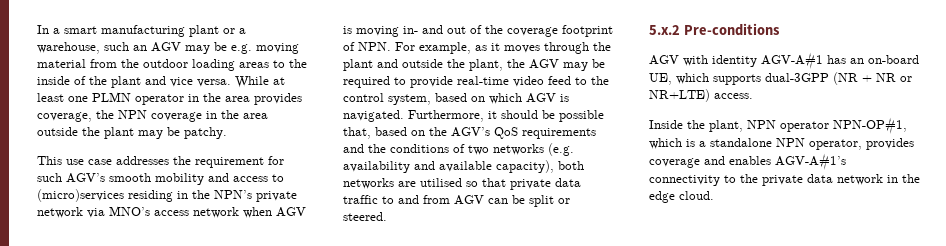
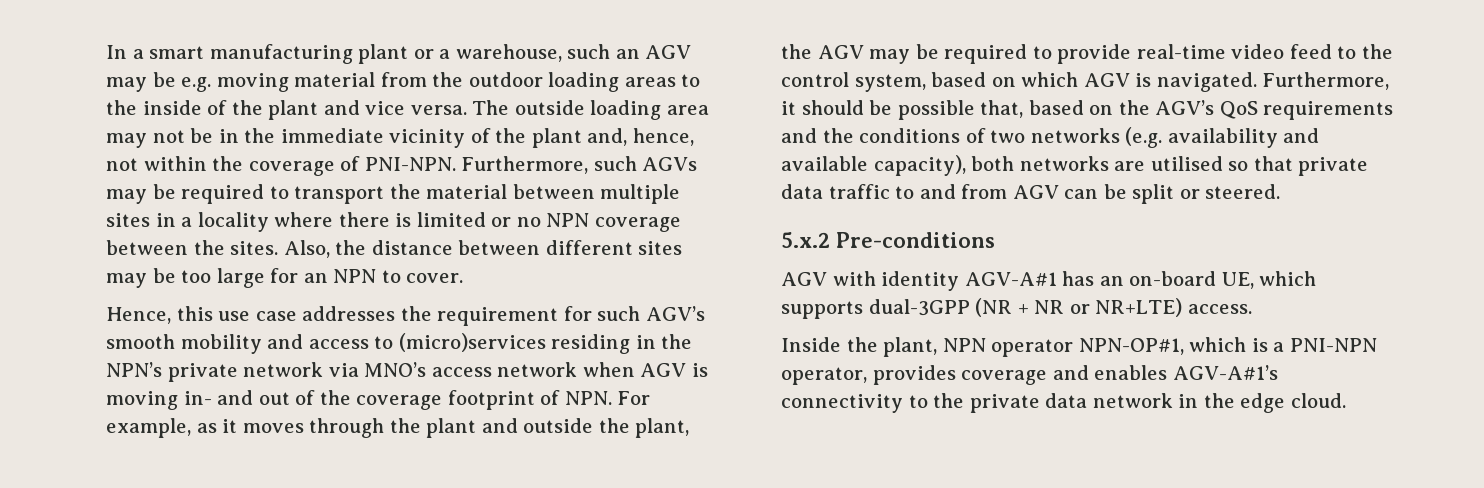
- While at least one PLMN operator in the area provides coverage, the NPN coverage in the area outside the plant may be patchy.
- This use case addresses the requirement for such AGV’s smooth mobility and access to (micro)services residing in the NPN’s private network via MNO’s access network when AGV is moving in- and out of the coverage footprint of NPN. For example, as it moves through the plant and outside the plant, the AGV may be required to provide real-time video feed to the control system, based on which AGV is navigated.
+ The outside loading area may not be in the immediate vicinity of the plant and, hence, not within the coverage of PNI-NPN. Furthermore, such AGVs may be required to transport the material between multiple sites in a locality where there is limited or no NPN coverage between the sites. Also, the distance between different sites may be too large for an NPN to cover.
+ Hence, this use case addresses the requirement for such AGV’s smooth mobility and access to (micro)services residing in the NPN’s private network via MNO’s access network when AGV is moving in- and out of the coverage footprint of NPN. For example, as it moves through the plant and outside the plant, the AGV may be required to provide real-time video feed to the control system, based on which AGV is navigated.
- Inside the plant, NPN operator NPN-OP#1, which is a standalone NPN operator, provides coverage and enables AGV-A#1’s connectivity to the private data network in the edge cloud.
+ Inside the plant, NPN operator NPN-OP#1, which is a PNI-NPN operator, provides coverage and enables AGV-A#1’s connectivity to the private data network in the edge cloud.

